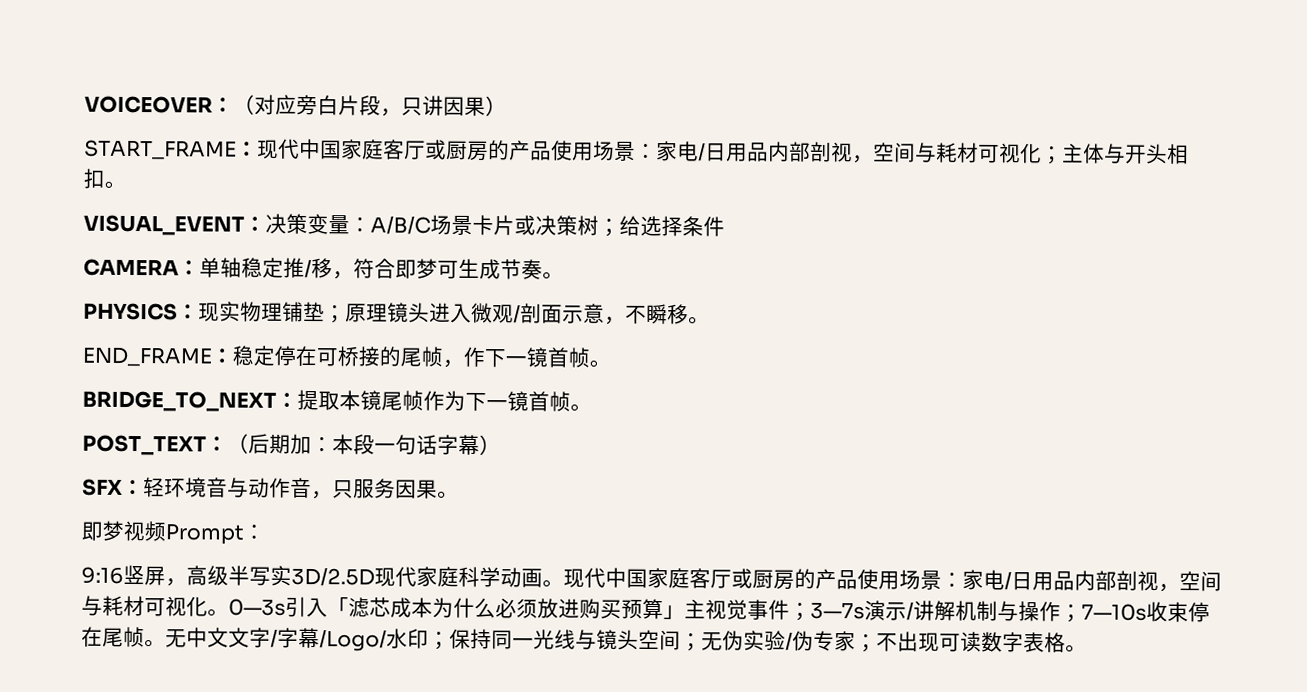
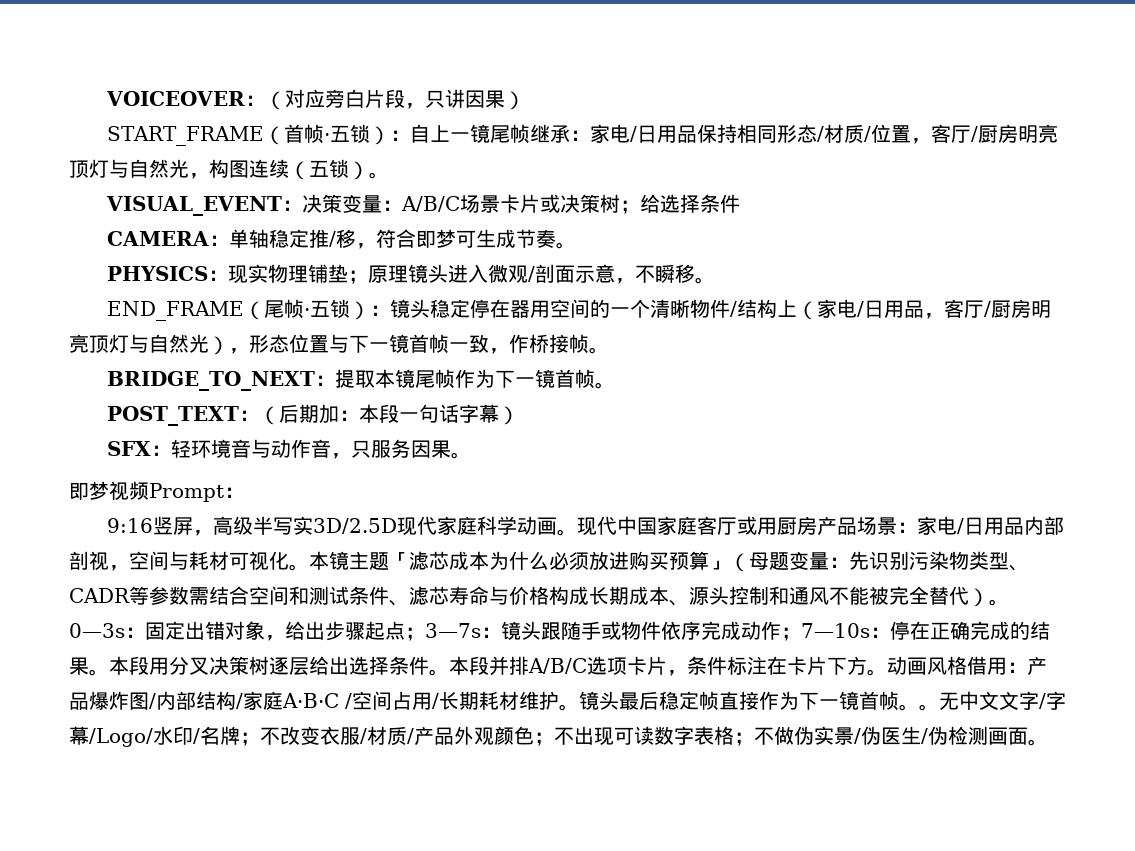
- START_FRAME：现代中国家庭客厅或厨房的产品使用场景：家电/日用品内部剖视，空间与耗材可视化；主体与开头相扣。
+ START_FRAME（首帧·五锁）：自上一镜尾帧继承：家电/日用品保持相同形态/材质/位置，客厅/厨房明亮顶灯与自然光，构图连续（五锁）。
- END_FRAME：稳定停在可桥接的尾帧，作下一镜首帧。
+ END_FRAME（尾帧·五锁）：镜头稳定停在器用空间的一个清晰物件/结构上（家电/日用品，客厅/厨房明亮顶灯与自然光），形态位置与下一镜首帧一致，作桥接帧。
- 现代中国家庭客厅或厨房的产品使用场景：家电/日用品内部剖视，空间与耗材可视化。
+ 现代中国家庭客厅或用厨房产品场景：家电/日用品内部剖视，空间与耗材可视化。
- 0—3s引入「滤芯成本为什么必须放进购买预算」主视觉事件；3—7s演示/讲解机制与操作；7—10s收束停在尾帧。
+ 本镜主题「滤芯成本为什么必须放进购买预算」（母题变量：先识别污染物类型、CADR等参数需结合空间和测试条件、滤芯寿命与价格构成长期成本、源头控制和通风不能被完全替代）。0—3s：固定出错对象，给出步骤起点；3—7s：镜头跟随手或物件依序完成动作；7—10s：停在正确完成的结果。本段用分叉决策树逐层给出选择条件。本段并排A/B/C选项卡片，条件标注在卡片下方。动画风格借用：产品爆炸图/内部结构/家庭A·B·C /空间占用/长期耗材维护。镜头最后稳定帧直接作为下一镜首帧。。
- 无中文文字/字幕/Logo/水印；保持同一光线与镜头空间；无伪实验/伪专家；不出现可读数字表格。
+ 无中文文字/字幕/Logo/水印/名牌；不改变衣服/材质/产品外观颜色；不出现可读数字表格；不做伪实景/伪医生/伪检测画面。

